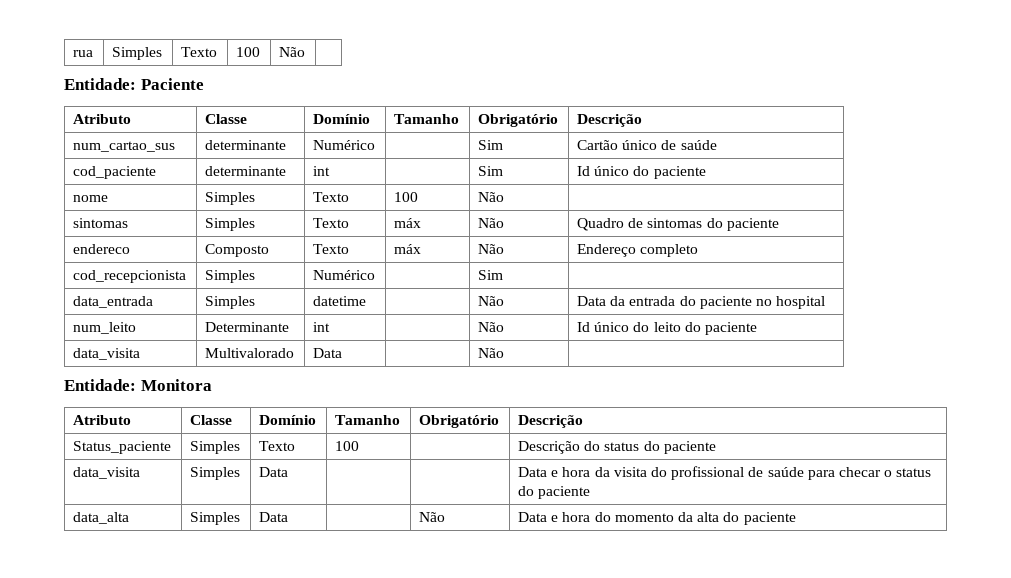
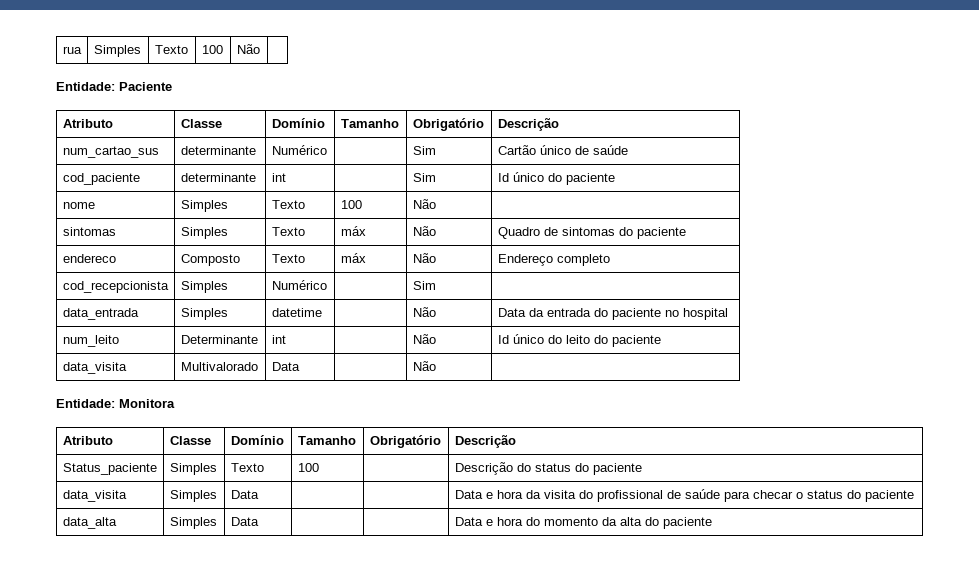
- data_alta | Simples | Data | | Não | Data e hora do momento da alta do paciente
+ data_alta | Simples | Data | | | Data e hora do momento da alta do paciente

